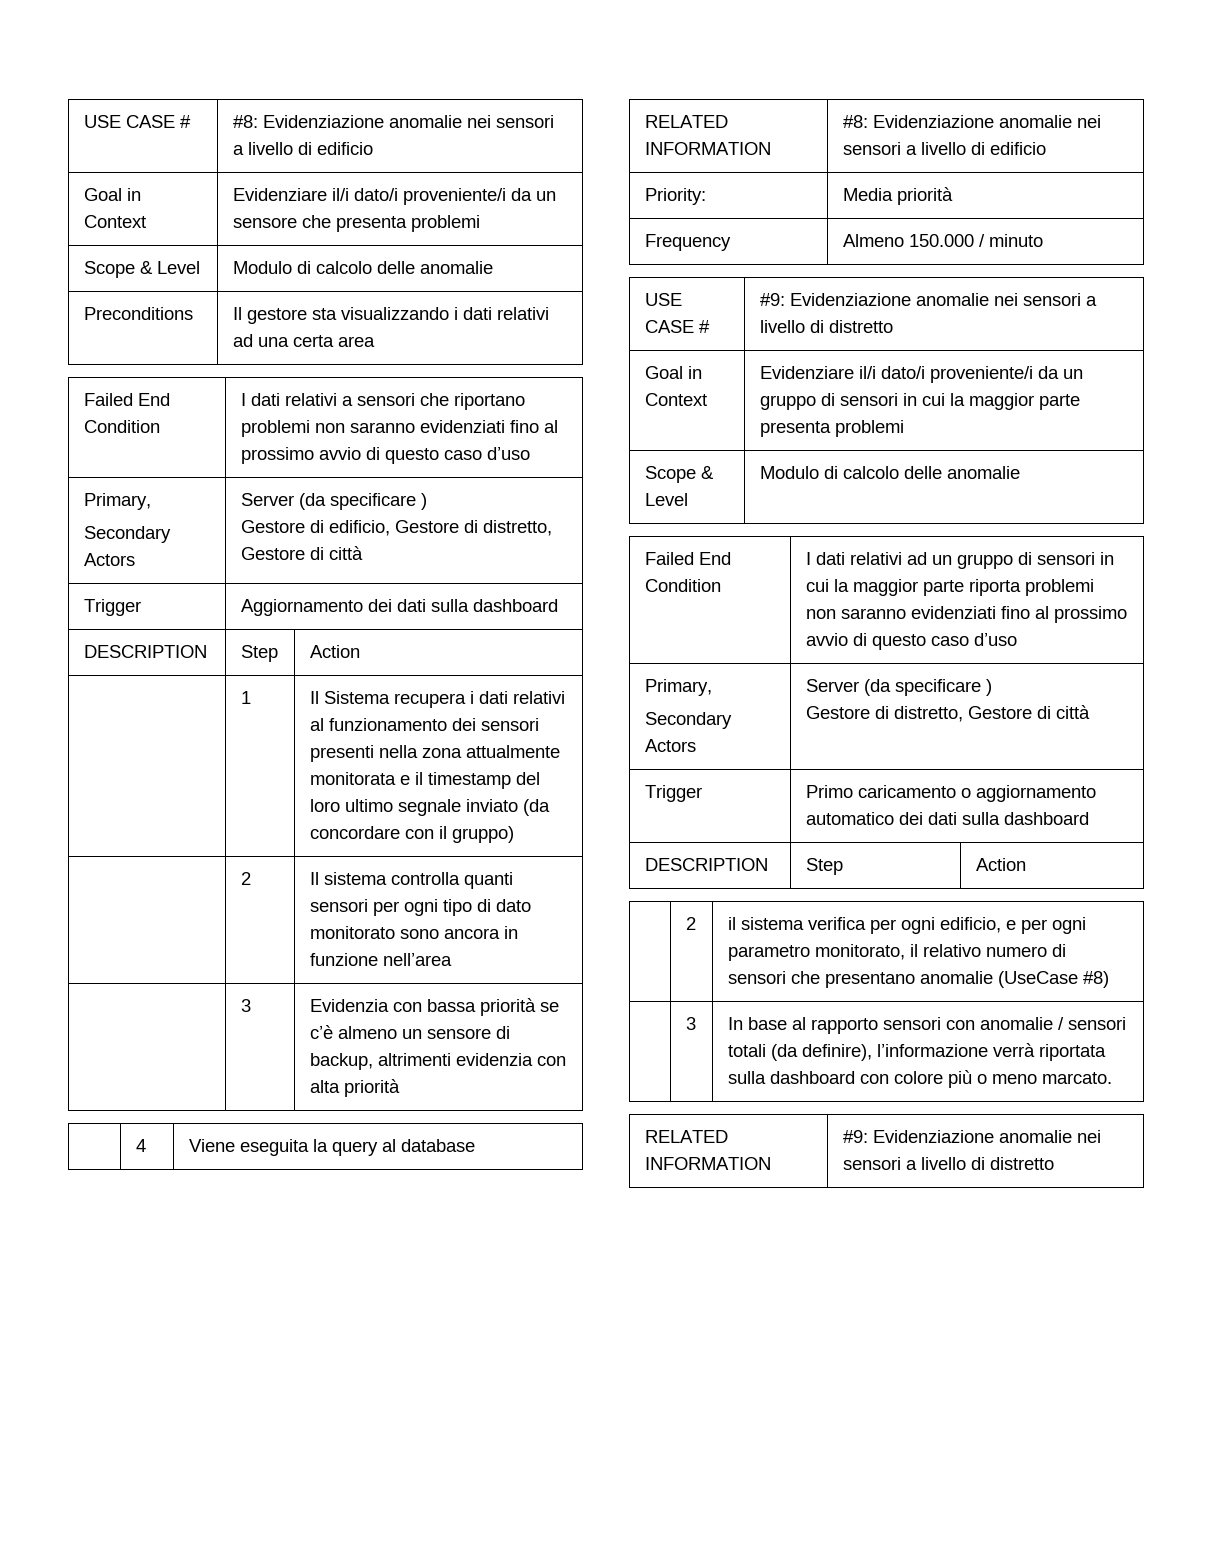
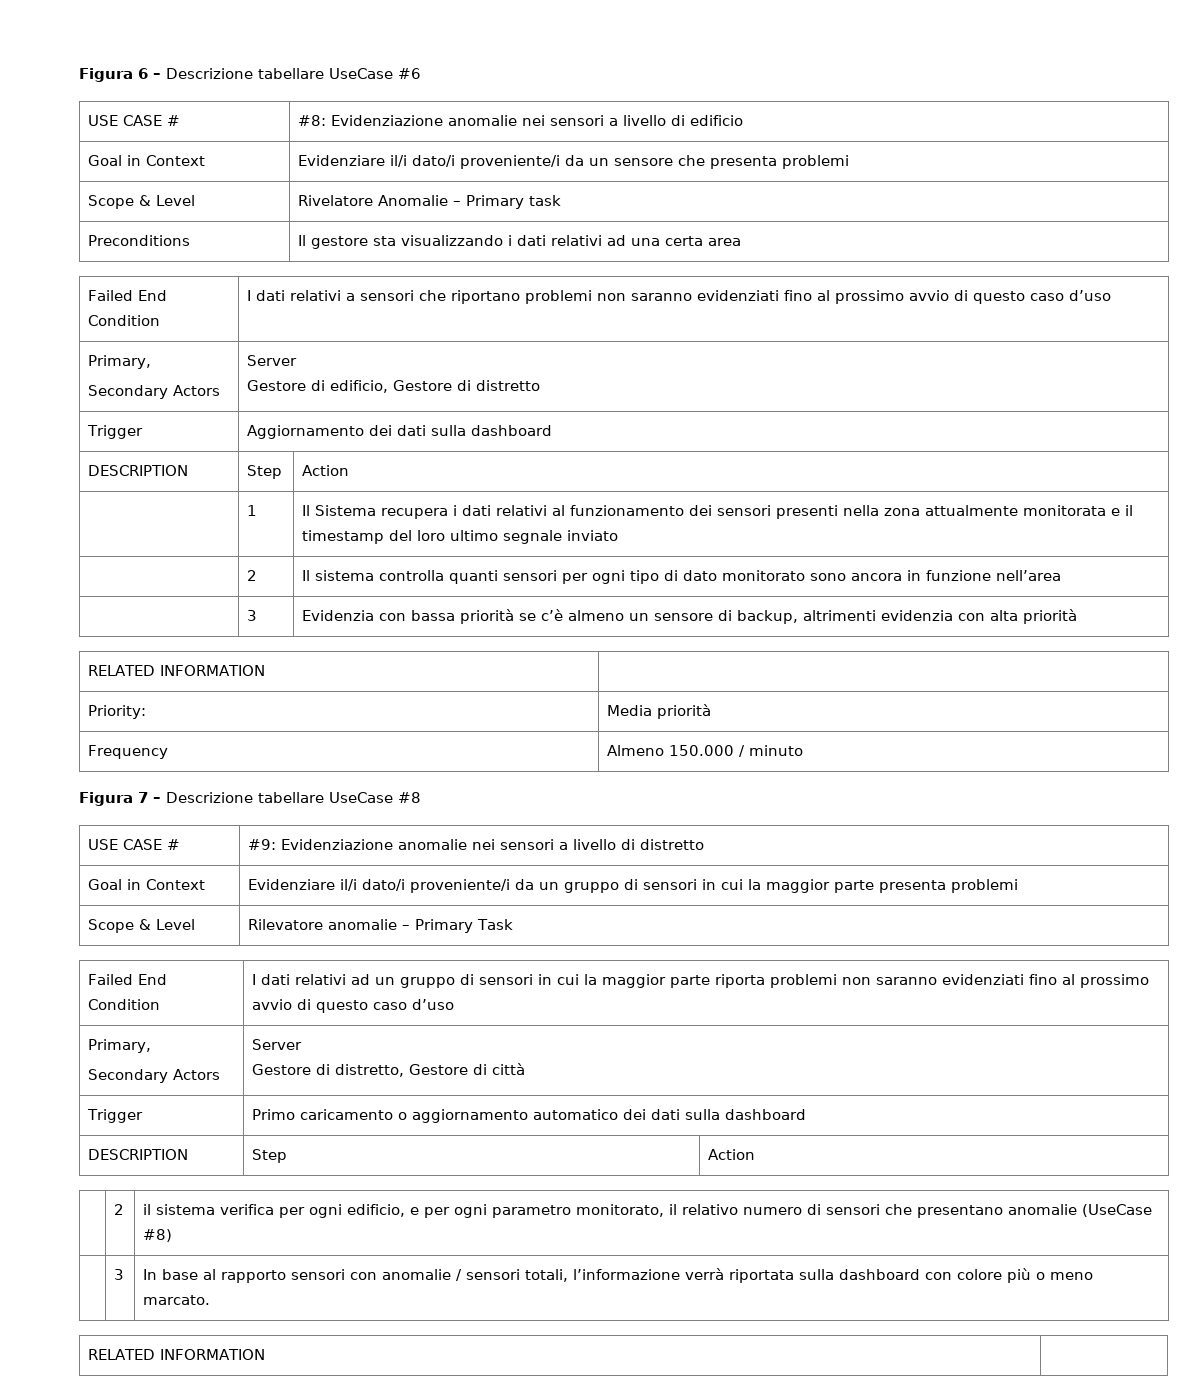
+ Figura 6 – Descrizione tabellare UseCase #6
  Goal in Context | Evidenziare il/i dato/i proveniente/i da un sensore che presenta problemi
- Scope & Level | Modulo di calcolo delle anomalie
+ Scope & Level | Rivelatore Anomalie – Primary task
  Failed End Condition | I dati relativi a sensori che riportano problemi non saranno evidenziati fino al prossimo avvio di questo caso d’uso
  Primary,
- Secondary Actors | Server (da specificare )
- Gestore di edificio, Gestore di distretto, Gestore di città
+ Secondary Actors | Server
+ Gestore di edificio, Gestore di distretto
- | 1 | Il Sistema recupera i dati relativi al funzionamento dei sensori presenti nella zona attualmente monitorata e il timestamp del loro ultimo segnale inviato (da concordare con il gruppo)
+ | 1 | Il Sistema recupera i dati relativi al funzionamento dei sensori presenti nella zona attualmente monitorata e il timestamp del loro ultimo segnale inviato
  | 3 | Evidenzia con bassa priorità se c’è almeno un sensore di backup, altrimenti evidenzia con alta priorità
- | 4 | Viene eseguita la query al database
- RELATED INFORMATION | #8: Evidenziazione anomalie nei sensori a livello di edificio
+ RELATED INFORMATION |
+ Figura 7 – Descrizione tabellare UseCase #8
  Goal in Context | Evidenziare il/i dato/i proveniente/i da un gruppo di sensori in cui la maggior parte presenta problemi
- Scope & Level | Modulo di calcolo delle anomalie
+ Scope & Level | Rilevatore anomalie – Primary Task
  Failed End Condition | I dati relativi ad un gruppo di sensori in cui la maggior parte riporta problemi non saranno evidenziati fino al prossimo avvio di questo caso d’uso
  Primary,
- Secondary Actors | Server (da specificare )
+ Secondary Actors | Server
- | 3 | In base al rapporto sensori con anomalie / sensori totali (da definire), l’informazione verrà riportata sulla dashboard con colore più o meno marcato.
- RELATED INFORMATION | #9: Evidenziazione anomalie nei sensori a livello di distretto
+ | 3 | In base al rapporto sensori con anomalie / sensori totali, l’informazione verrà riportata sulla dashboard con colore più o meno marcato.
+ RELATED INFORMATION |

